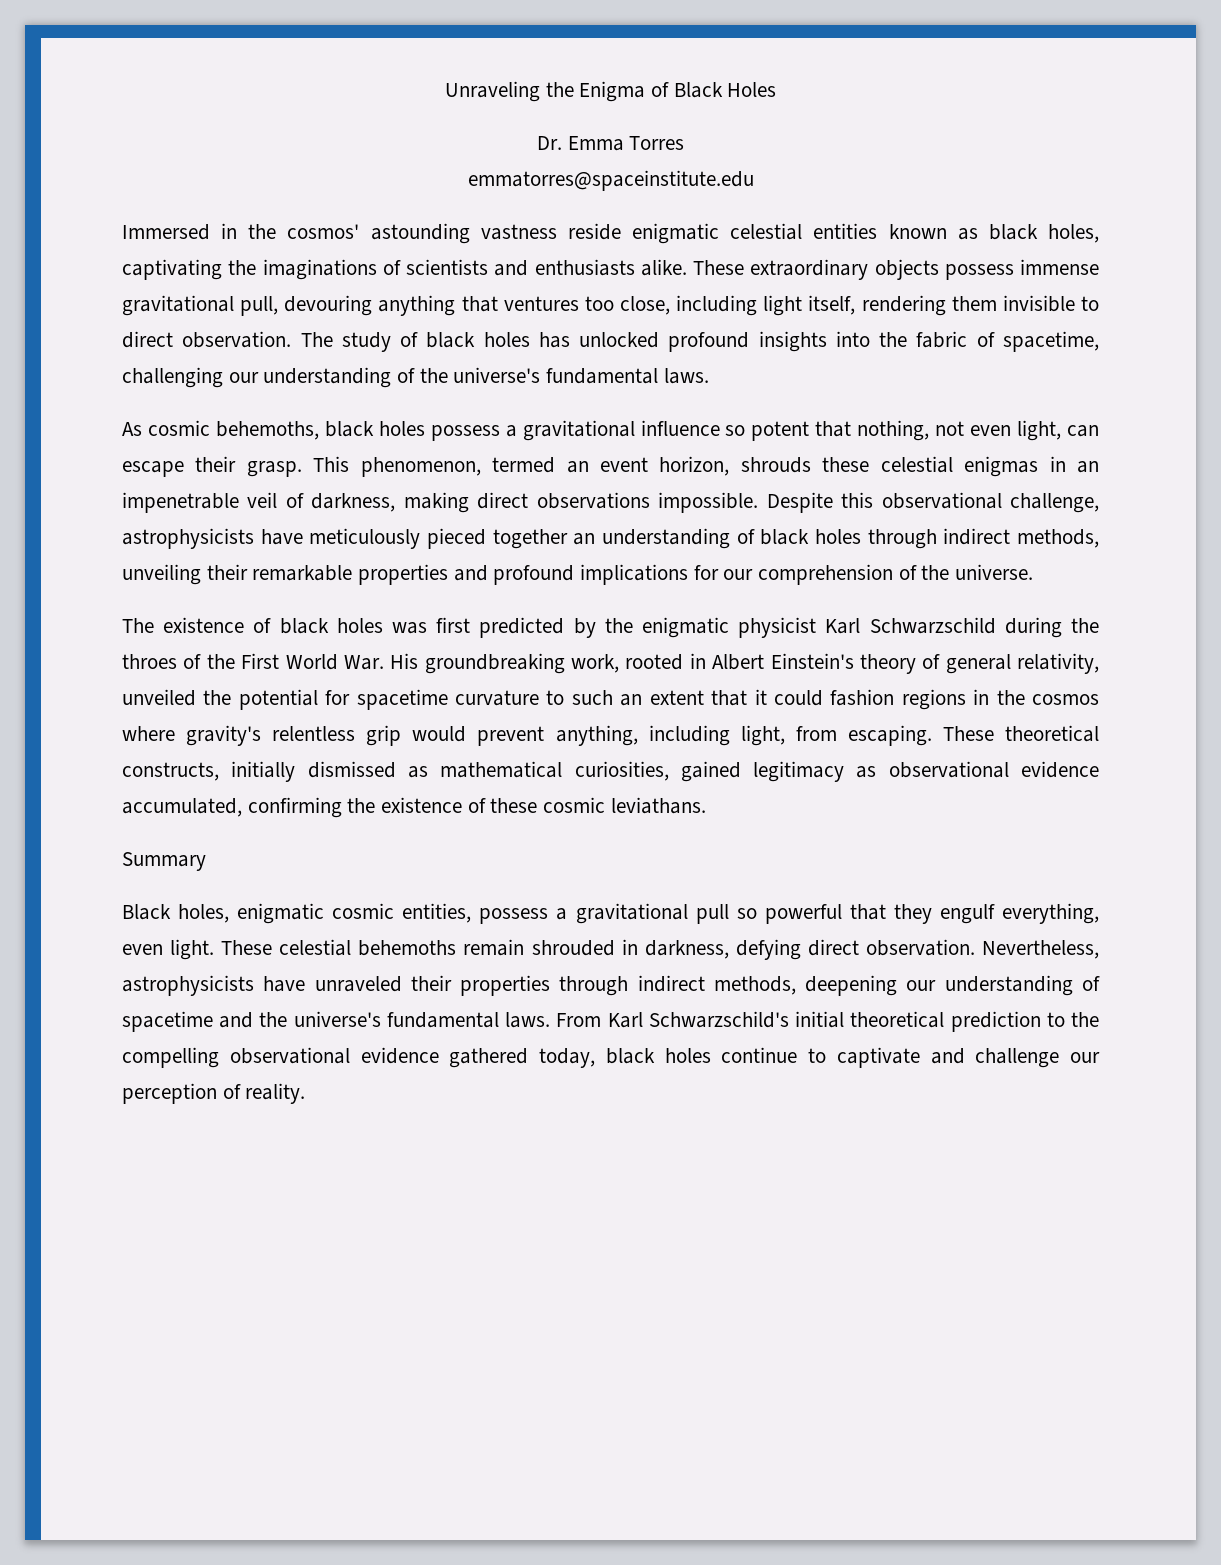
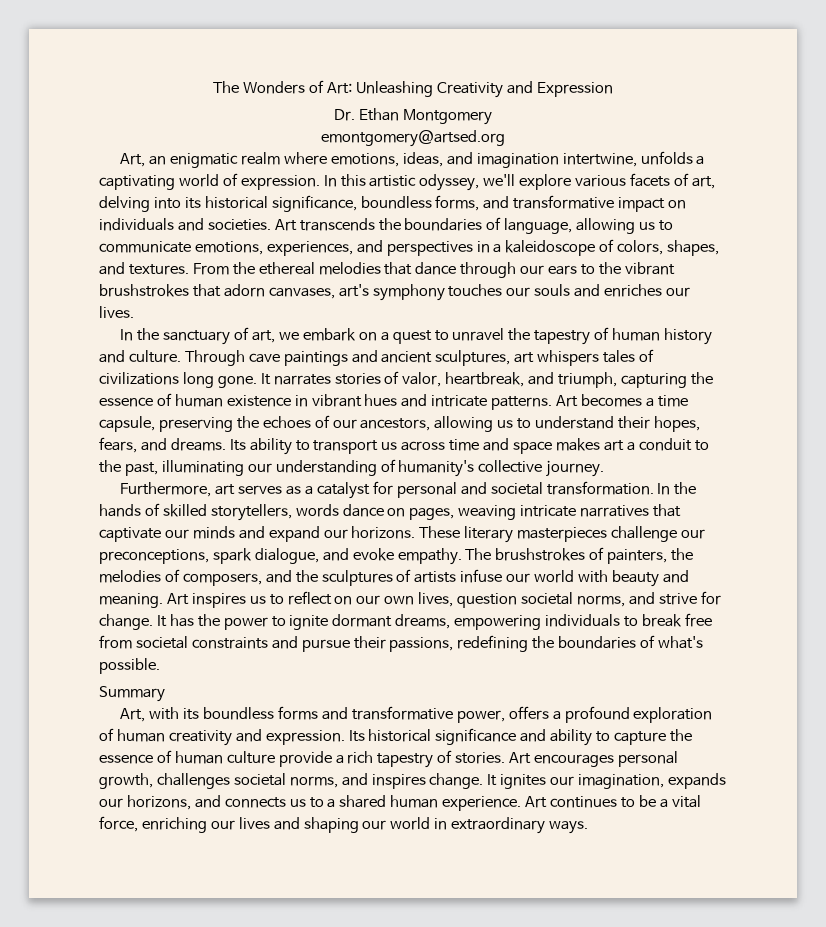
- Unraveling the Enigma of Black Holes
- Dr. Emma Torres
- emmatorres@spaceinstitute.edu
- Immersed in the cosmos' astounding vastness reside enigmatic celestial entities known as black holes, captivating the imaginations of scientists and enthusiasts alike. These extraordinary objects possess immense gravitational pull, devouring anything that ventures too close, including light itself, rendering them invisible to direct observation. The study of black holes has unlocked profound insights into the fabric of spacetime, challenging our understanding of the universe's fundamental laws.
- As cosmic behemoths, black holes possess a gravitational influence so potent that nothing, not even light, can escape their grasp. This phenomenon, termed an event horizon, shrouds these celestial enigmas in an impenetrable veil of darkness, making direct observations impossible. Despite this observational challenge, astrophysicists have meticulously pieced together an understanding of black holes through indirect methods, unveiling their remarkable properties and profound implications for our comprehension of the universe.
- The existence of black holes was first predicted by the enigmatic physicist Karl Schwarzschild during the throes of the First World War. His groundbreaking work, rooted in Albert Einstein's theory of general relativity, unveiled the potential for spacetime curvature to such an extent that it could fashion regions in the cosmos where gravity's relentless grip would prevent anything, including light, from escaping. These theoretical constructs, initially dismissed as mathematical curiosities, gained legitimacy as observational evidence accumulated, confirming the existence of these cosmic leviathans.
+ The Wonders of Art: Unleashing Creativity and Expression
+ Dr. Ethan Montgomery
+ emontgomery@artsed.org
+ Art, an enigmatic realm where emotions, ideas, and imagination intertwine, unfolds a captivating world of expression. In this artistic odyssey, we'll explore various facets of art, delving into its historical significance, boundless forms, and transformative impact on individuals and societies. Art transcends the boundaries of language, allowing us to communicate emotions, experiences, and perspectives in a kaleidoscope of colors, shapes, and textures. From the ethereal melodies that dance through our ears to the vibrant brushstrokes that adorn canvases, art's symphony touches our souls and enriches our lives.
+ In the sanctuary of art, we embark on a quest to unravel the tapestry of human history and culture. Through cave paintings and ancient sculptures, art whispers tales of civilizations long gone. It narrates stories of valor, heartbreak, and triumph, capturing the essence of human existence in vibrant hues and intricate patterns. Art becomes a time capsule, preserving the echoes of our ancestors, allowing us to understand their hopes, fears, and dreams. Its ability to transport us across time and space makes art a conduit to the past, illuminating our understanding of humanity's collective journey.
+ Furthermore, art serves as a catalyst for personal and societal transformation. In the hands of skilled storytellers, words dance on pages, weaving intricate narratives that captivate our minds and expand our horizons. These literary masterpieces challenge our preconceptions, spark dialogue, and evoke empathy. The brushstrokes of painters, the melodies of composers, and the sculptures of artists infuse our world with beauty and meaning. Art inspires us to reflect on our own lives, question societal norms, and strive for change. It has the power to ignite dormant dreams, empowering individuals to break free from societal constraints and pursue their passions, redefining the boundaries of what's possible.
  Summary
- Black holes, enigmatic cosmic entities, possess a gravitational pull so powerful that they engulf everything, even light. These celestial behemoths remain shrouded in darkness, defying direct observation. Nevertheless, astrophysicists have unraveled their properties through indirect methods, deepening our understanding of spacetime and the universe's fundamental laws. From Karl Schwarzschild's initial theoretical prediction to the compelling observational evidence gathered today, black holes continue to captivate and challenge our perception of reality.
+ Art, with its boundless forms and transformative power, offers a profound exploration of human creativity and expression. Its historical significance and ability to capture the essence of human culture provide a rich tapestry of stories. Art encourages personal growth, challenges societal norms, and inspires change. It ignites our imagination, expands our horizons, and connects us to a shared human experience. Art continues to be a vital force, enriching our lives and shaping our world in extraordinary ways.

